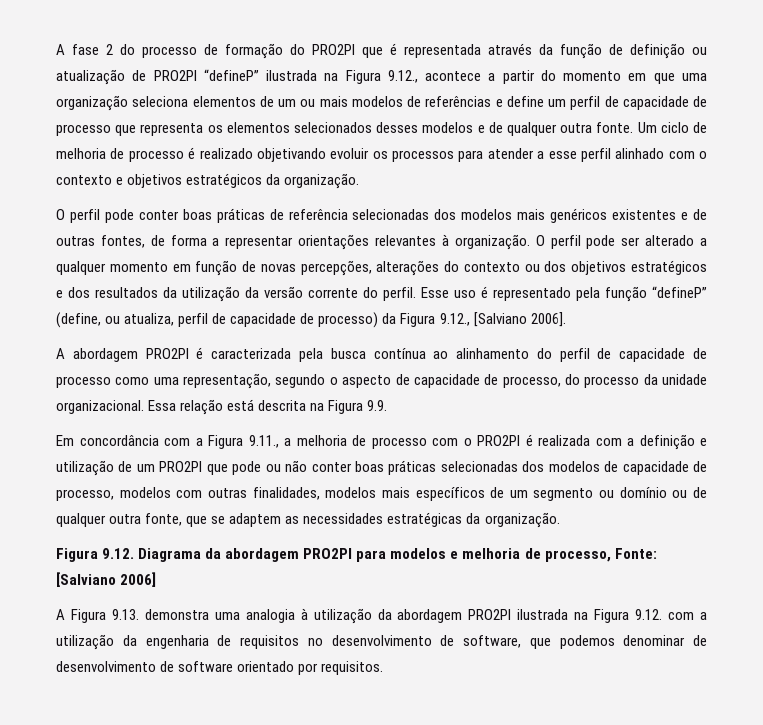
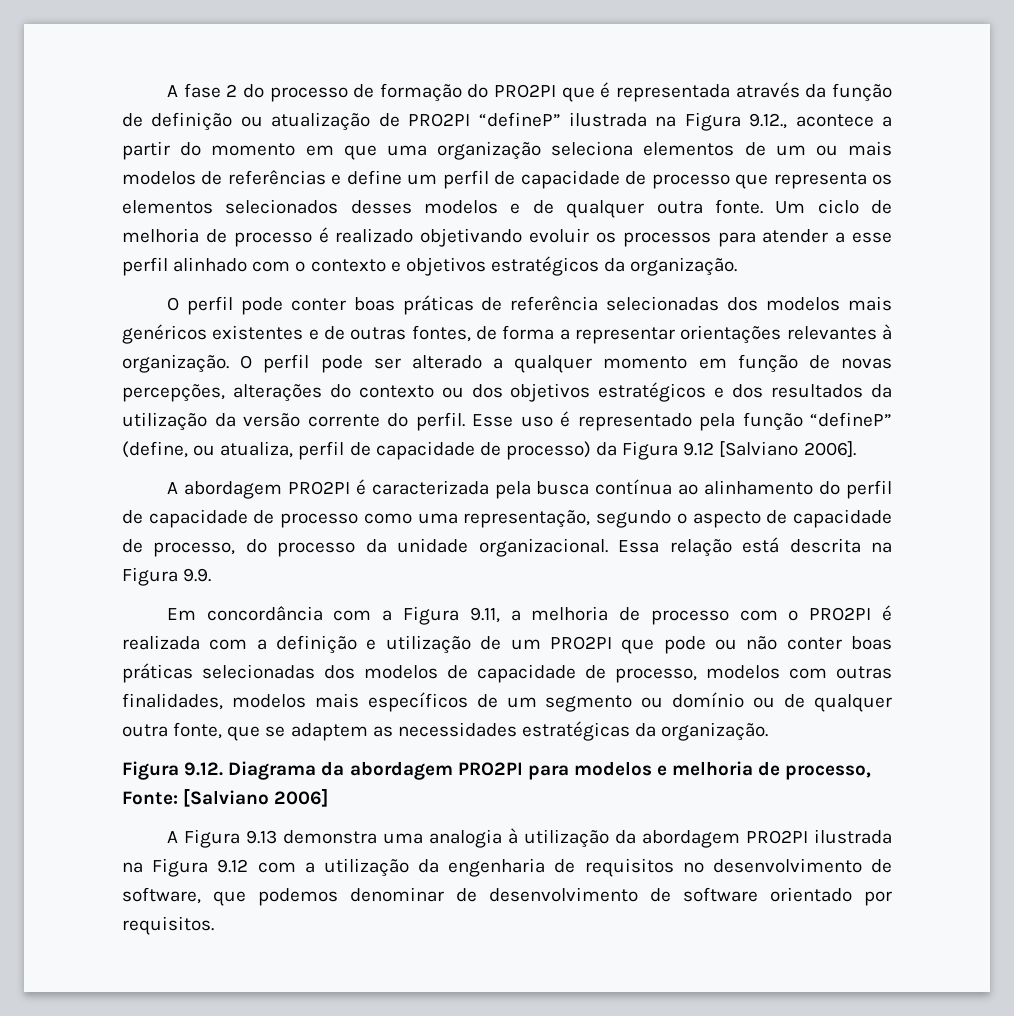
- Esse uso é representado pela função “defineP” (define, ou atualiza, perfil de capacidade de processo) da Figura 9.12., [Salviano 2006].
+ Esse uso é representado pela função “defineP” (define, ou atualiza, perfil de capacidade de processo) da Figura 9.12 [Salviano 2006].
- Em concordância com a Figura 9.11., a melhoria de processo com o PRO2PI é realizada com a definição e utilização de um PRO2PI que pode ou não conter boas práticas selecionadas dos modelos de capacidade de processo, modelos com outras finalidades, modelos mais específicos de um segmento ou domínio ou de qualquer outra fonte, que se adaptem as necessidades estratégicas da organização.
+ Em concordância com a Figura 9.11, a melhoria de processo com o PRO2PI é realizada com a definição e utilização de um PRO2PI que pode ou não conter boas práticas selecionadas dos modelos de capacidade de processo, modelos com outras finalidades, modelos mais específicos de um segmento ou domínio ou de qualquer outra fonte, que se adaptem as necessidades estratégicas da organização.
- A Figura 9.13. demonstra uma analogia à utilização da abordagem PRO2PI ilustrada na Figura 9.12. com a utilização da engenharia de requisitos no desenvolvimento de software, que podemos denominar de desenvolvimento de software orientado por requisitos.
+ A Figura 9.13 demonstra uma analogia à utilização da abordagem PRO2PI ilustrada na Figura 9.12 com a utilização da engenharia de requisitos no desenvolvimento de software, que podemos denominar de desenvolvimento de software orientado por requisitos.

